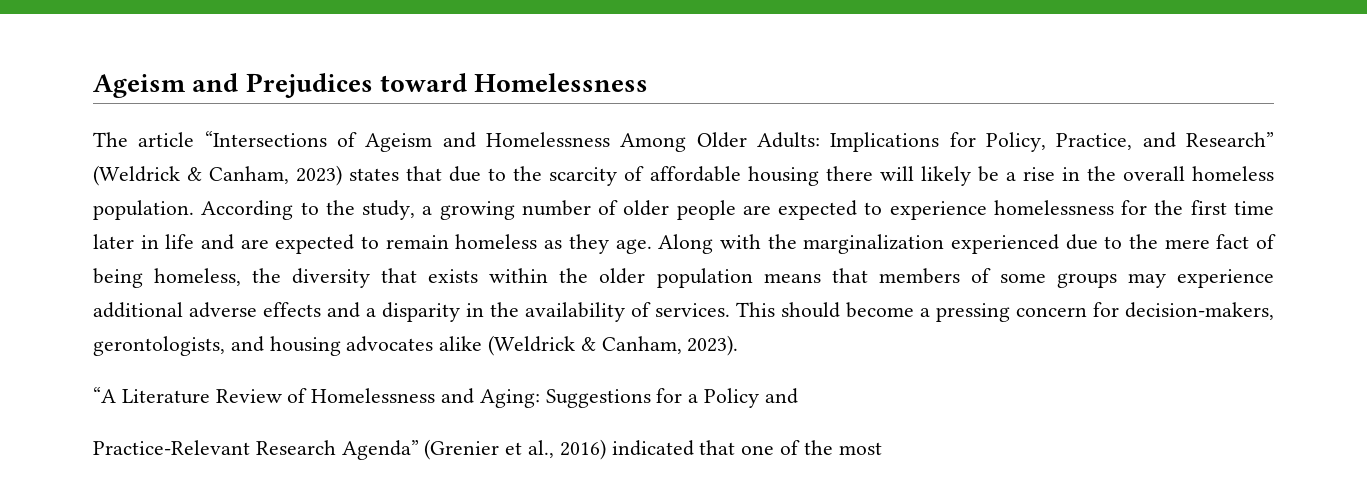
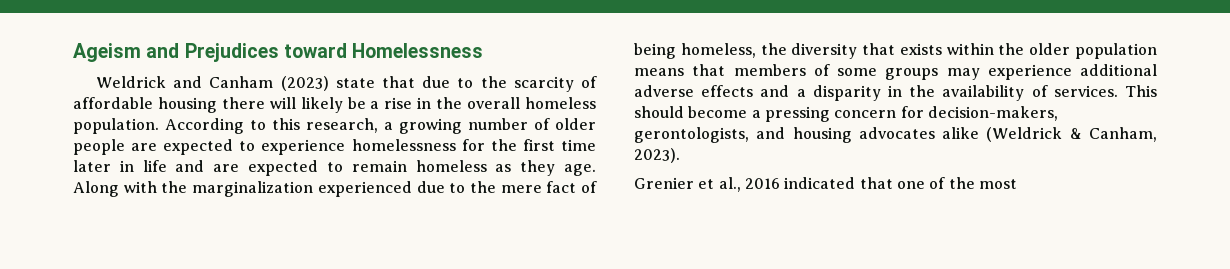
- The article “Intersections of Ageism and Homelessness Among Older Adults: Implications for Policy, Practice, and Research” (Weldrick & Canham, 2023) states that due to the scarcity of affordable housing there will likely be a rise in the overall homeless population.
+ Weldrick and Canham (2023) state that due to the scarcity of affordable housing there will likely be a rise in the overall homeless population.
- According to the study, a growing number of older people are expected to experience homelessness for the first time later in life and are expected to remain homeless as they age.
+ According to this research, a growing number of older people are expected to experience homelessness for the first time later in life and are expected to remain homeless as they age.
- “A Literature Review of Homelessness and Aging: Suggestions for a Policy and
- Practice-Relevant Research Agenda” (Grenier et al., 2016) indicated that one of the most
+ Grenier et al., 2016 indicated that one of the most

